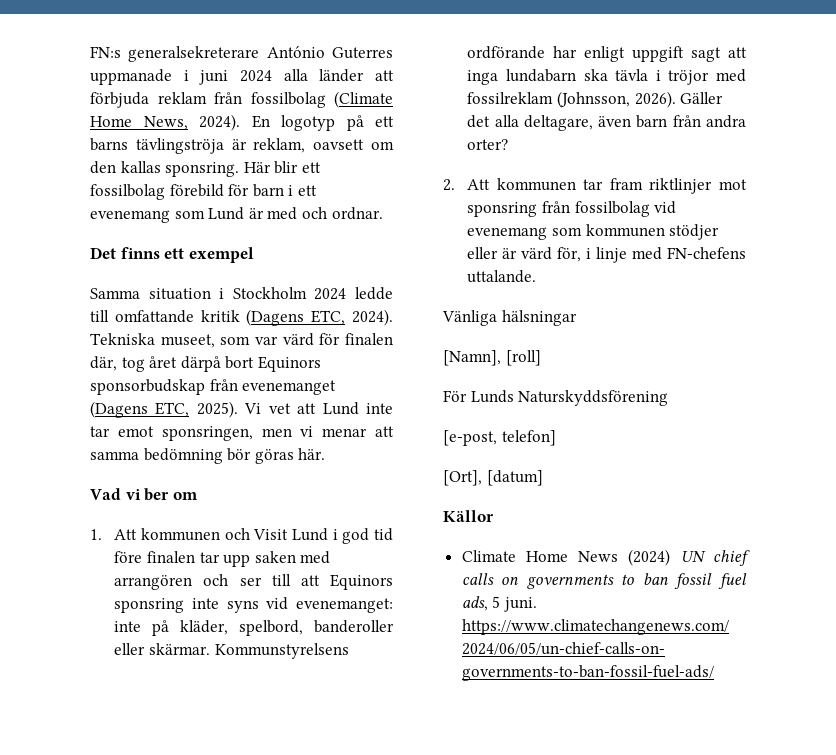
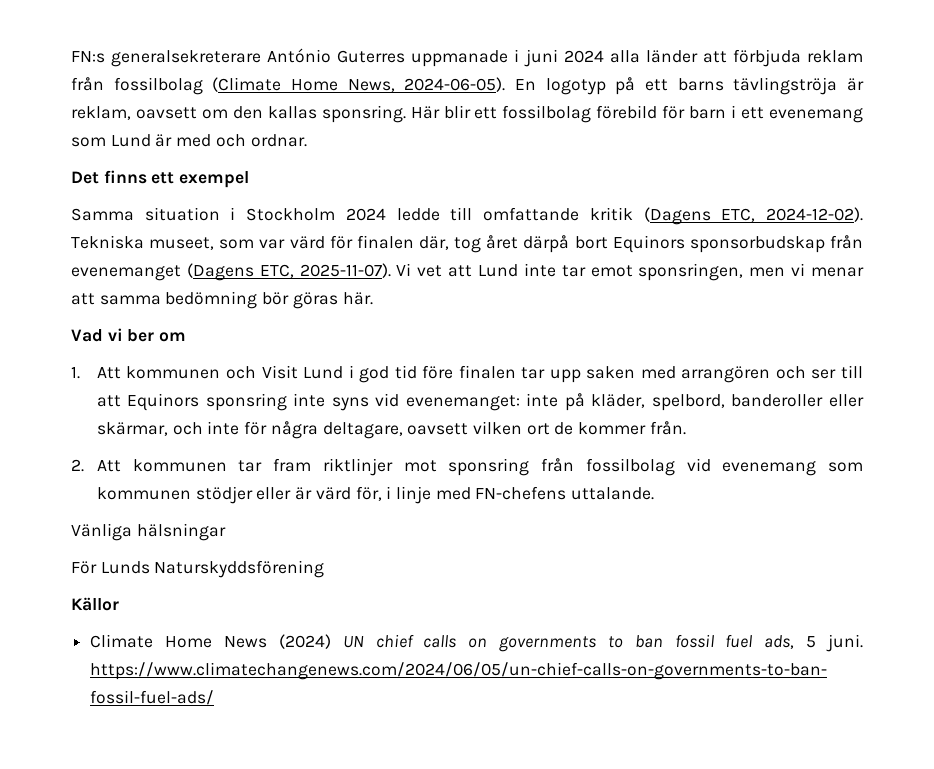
- FN:s generalsekreterare António Guterres uppmanade i juni 2024 alla länder att förbjuda reklam från fossilbolag (Climate Home News, 2024).
+ FN:s generalsekreterare António Guterres uppmanade i juni 2024 alla länder att förbjuda reklam från fossilbolag (Climate Home News, 2024-06-05).
- Samma situation i Stockholm 2024 ledde till omfattande kritik (Dagens ETC, 2024).
+ Samma situation i Stockholm 2024 ledde till omfattande kritik (Dagens ETC, 2024-12-02).
- Tekniska museet, som var värd för finalen där, tog året därpå bort Equinors sponsorbudskap från evenemanget (Dagens ETC, 2025).
+ Tekniska museet, som var värd för finalen där, tog året därpå bort Equinors sponsorbudskap från evenemanget (Dagens ETC, 2025-11-07).
- 1. Att kommunen och Visit Lund i god tid före finalen tar upp saken med arrangören och ser till att Equinors sponsring inte syns vid evenemanget: inte på kläder, spelbord, banderoller eller skärmar. Kommunstyrelsens ordförande har enligt uppgift sagt att inga lundabarn ska tävla i tröjor med fossilreklam (Johnsson, 2026). Gäller det alla deltagare, även barn från andra orter?
+ 1. Att kommunen och Visit Lund i god tid före finalen tar upp saken med arrangören och ser till att Equinors sponsring inte syns vid evenemanget: inte på kläder, spelbord, banderoller eller skärmar, och inte för några deltagare, oavsett vilken ort de kommer från.
- [Namn], [roll]
- [e-post, telefon]
- [Ort], [datum]

